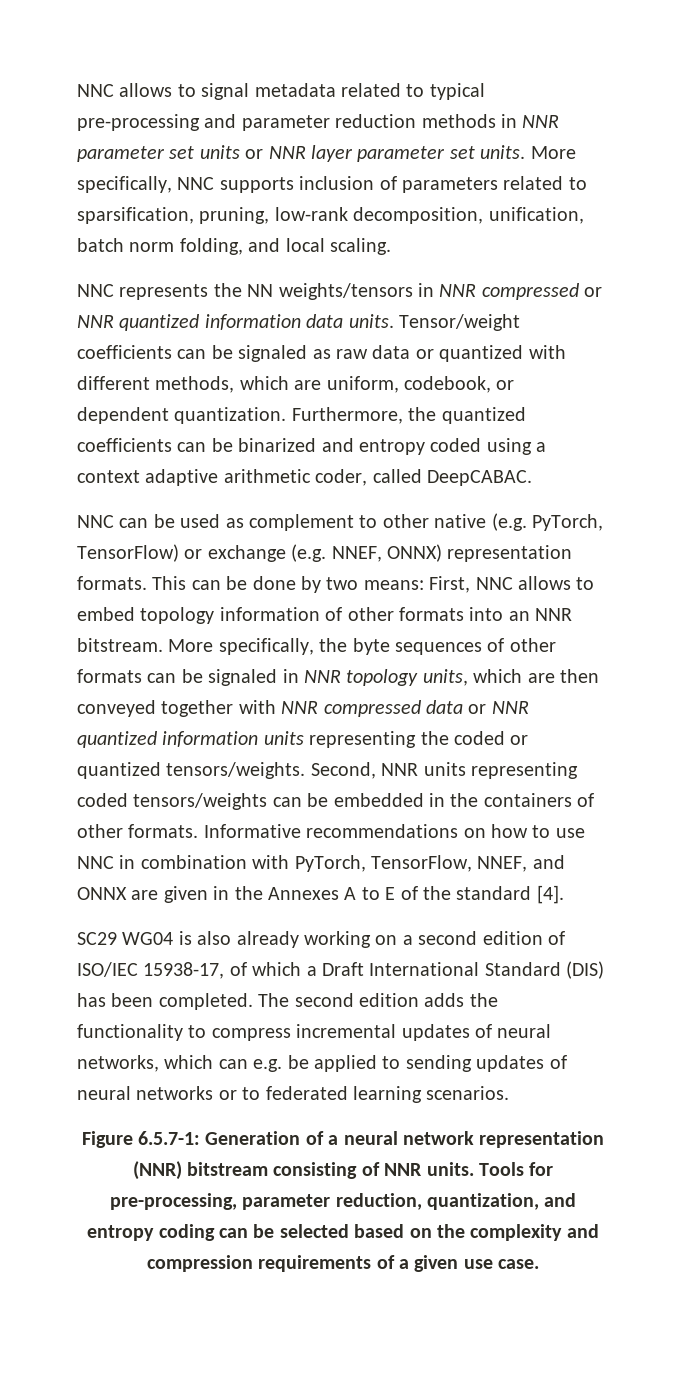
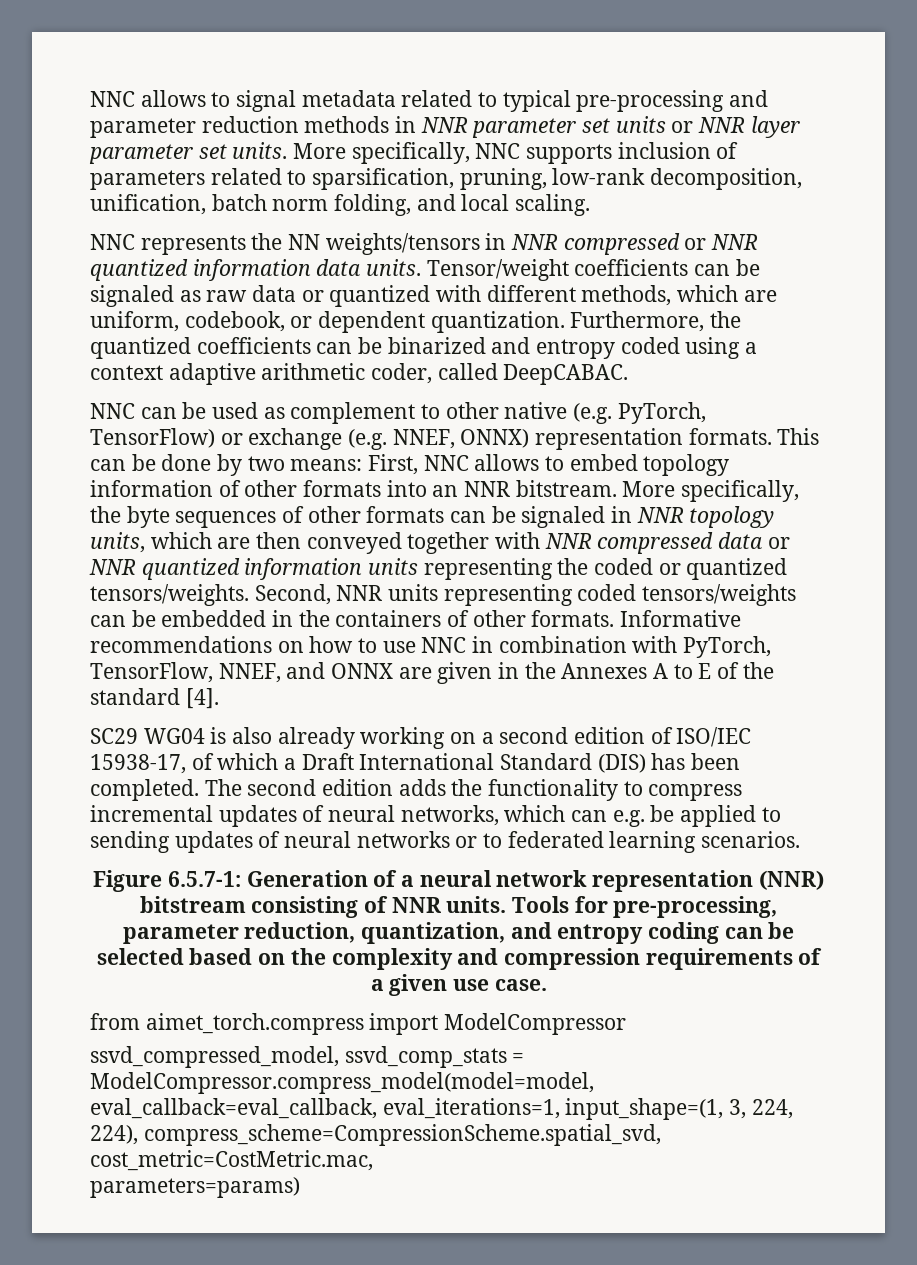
+ from aimet_torch.compress import ModelCompressor
+ ssvd_compressed_model, ssvd_comp_stats = ModelCompressor.compress_model(model=model, eval_callback=eval_callback, eval_iterations=1, input_shape=(1, 3, 224, 224), compress_scheme=CompressionScheme.spatial_svd, cost_metric=CostMetric.mac,
+ parameters=params)

